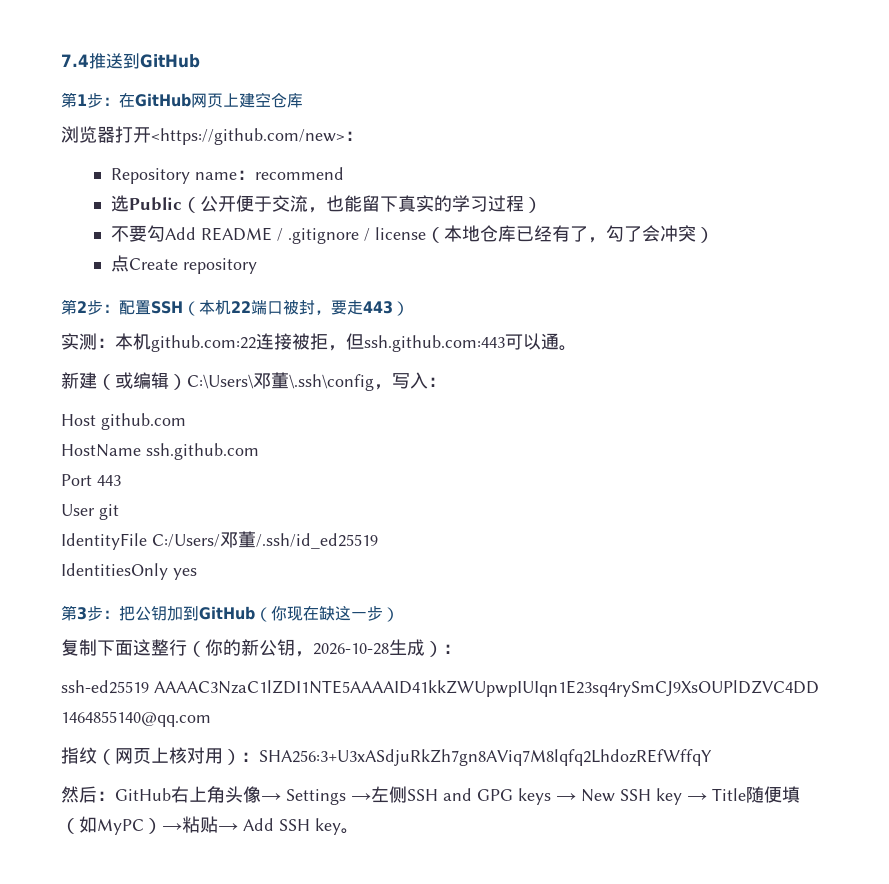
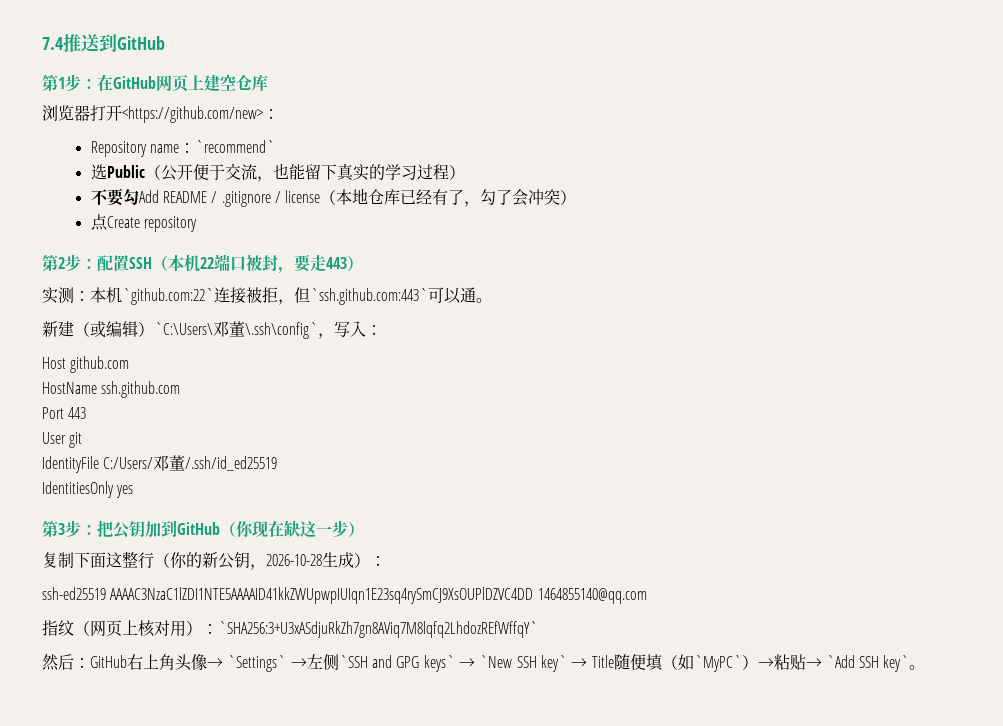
- Repository name：recommend
+ Repository name：`recommend`
- 实测：本机github.com:22连接被拒，但ssh.github.com:443可以通。
+ 实测：本机`github.com:22`连接被拒，但`ssh.github.com:443`可以通。
- 新建（或编辑）C:\Users\邓董\.ssh\config，写入：
+ 新建（或编辑）`C:\Users\邓董\.ssh\config`，写入：
- 指纹（网页上核对用）：SHA256:3+U3xASdjuRkZh7gn8AViq7M8lqfq2LhdozREfWffqY
+ 指纹（网页上核对用）：`SHA256:3+U3xASdjuRkZh7gn8AViq7M8lqfq2LhdozREfWffqY`
- 然后：GitHub右上角头像→ Settings →左侧SSH and GPG keys → New SSH key → Title随便填（如MyPC）→粘贴→ Add SSH key。
+ 然后：GitHub右上角头像→ `Settings` →左侧`SSH and GPG keys` → `New SSH key` → Title随便填（如`MyPC`）→粘贴→ `Add SSH key`。

